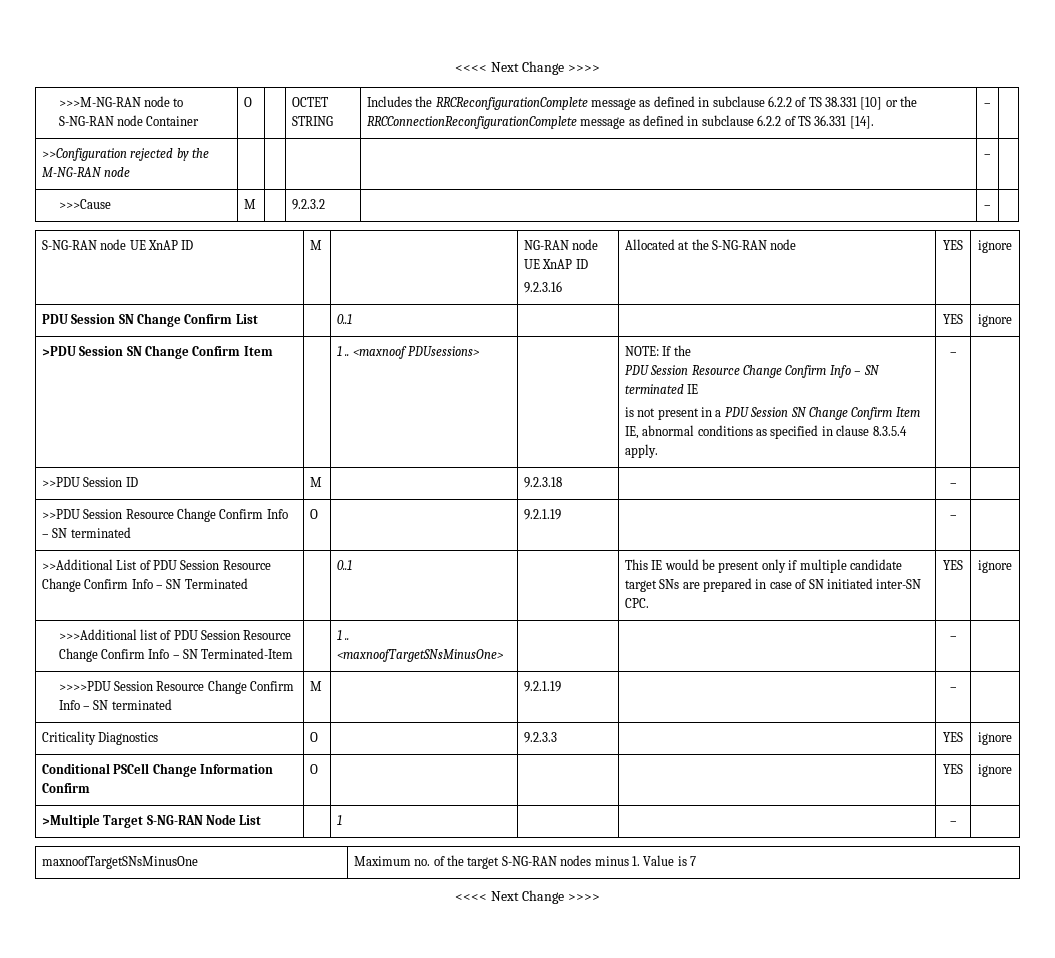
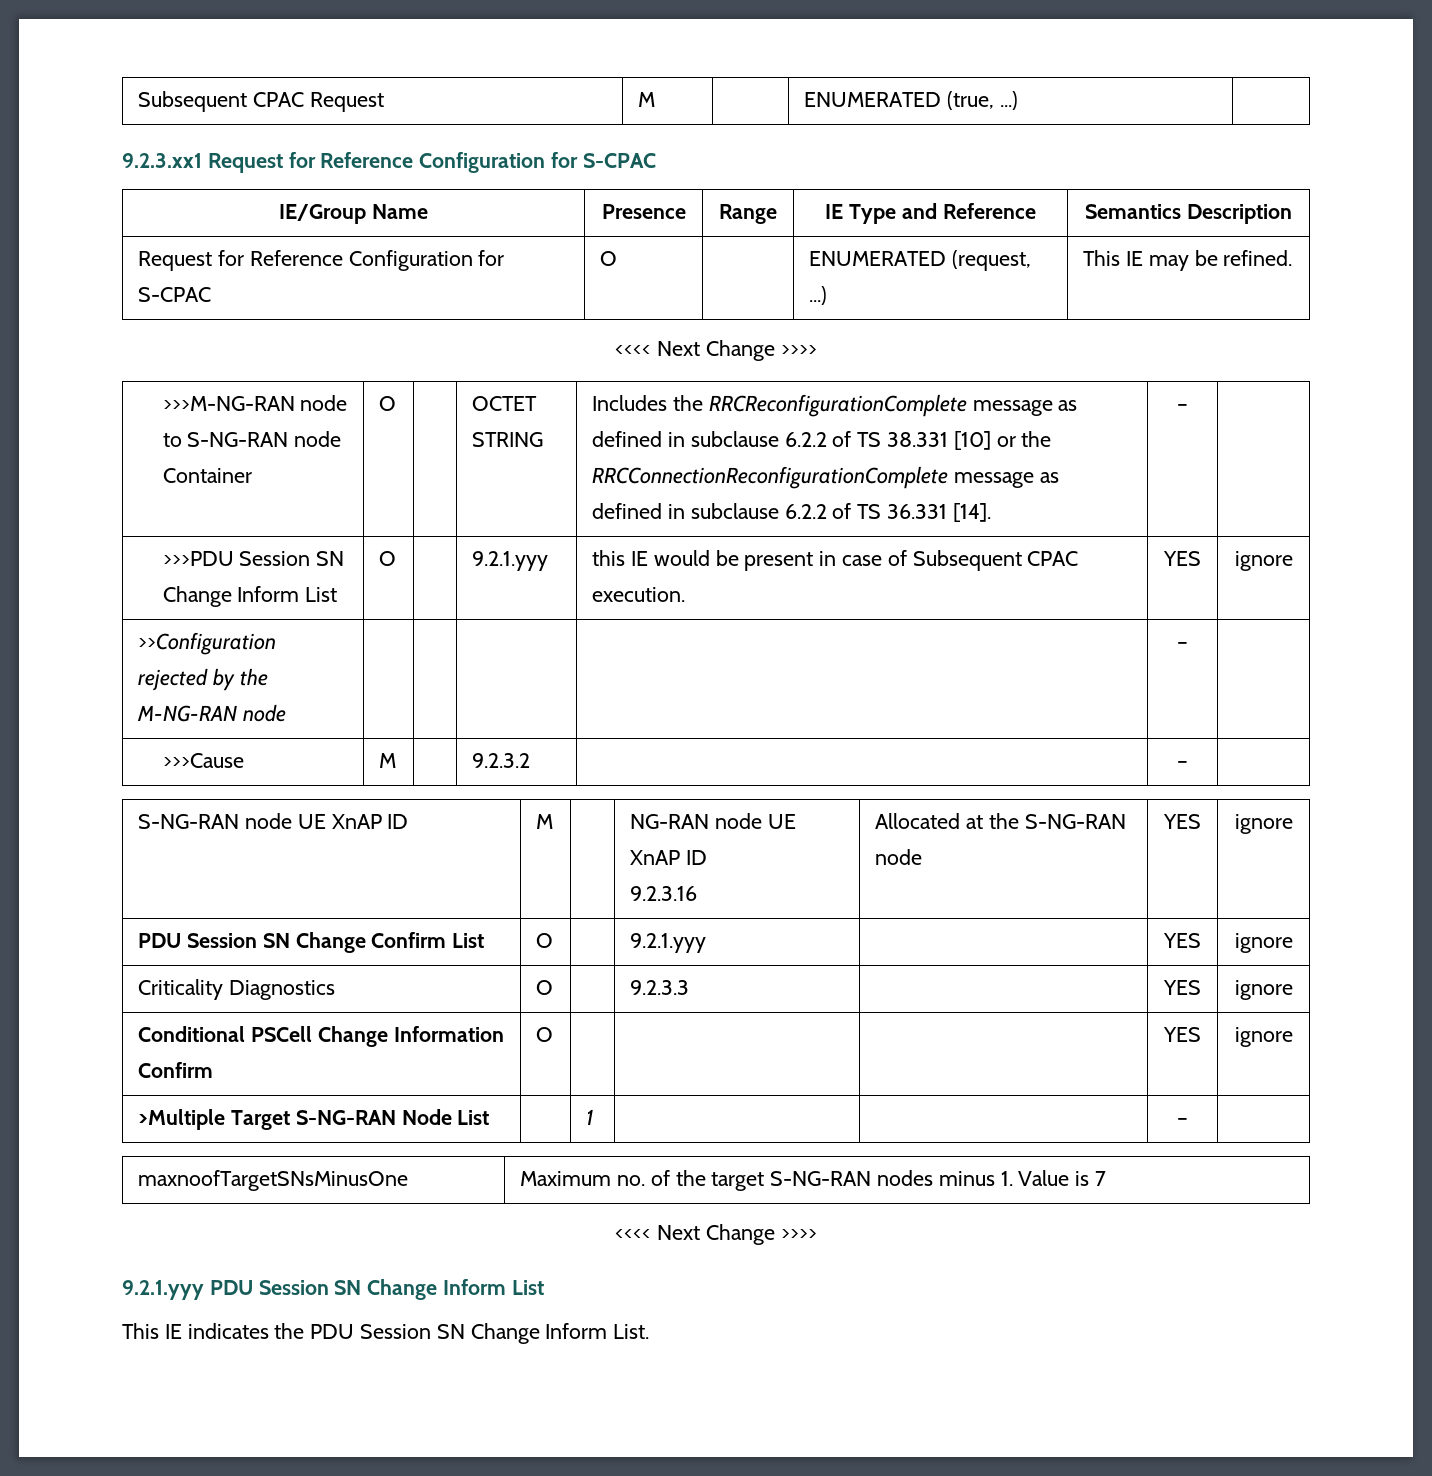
+ Subsequent CPAC Request | M | | ENUMERATED (true, ...) |
+ 9.2.3.xx1 Request for Reference Configuration for S-CPAC
+ IE/Group Name | Presence | Range | IE Type and Reference | Semantics Description
+ Request for Reference Configuration for S-CPAC | O | | ENUMERATED (request, ...) | This IE may be refined.
+ >>>PDU Session SN Change Inform List | O | | 9.2.1.yyy | this IE would be present in case of Subsequent CPAC execution. | YES | ignore
- PDU Session SN Change Confirm List | | 0..1 | | | YES | ignore
- >PDU Session SN Change Confirm Item | | 1 .. <maxnoof PDUsessions> | | NOTE: If the
- PDU Session Resource Change Confirm Info – SN terminated IE
- is not present in a PDU Session SN Change Confirm Item IE, abnormal conditions as specified in clause 8.3.5.4 apply. | – |
- >>PDU Session ID | M | | 9.2.3.18 | | – |
- >>PDU Session Resource Change Confirm Info – SN terminated | O | | 9.2.1.19 | | – |
- >>Additional List of PDU Session Resource Change Confirm Info – SN Terminated | | 0..1 | | This IE would be present only if multiple candidate target SNs are prepared in case of SN initiated inter-SN CPC. | YES | ignore
- >>>Additional list of PDU Session Resource Change Confirm Info – SN Terminated-Item | | 1 .. <maxnoofTargetSNsMinusOne> | | | – |
- >>>>PDU Session Resource Change Confirm Info – SN terminated | M | | 9.2.1.19 | | – |
+ PDU Session SN Change Confirm List | O | | 9.2.1.yyy | | YES | ignore
+ 9.2.1.yyy PDU Session SN Change Inform List
+ This IE indicates the PDU Session SN Change Inform List.

